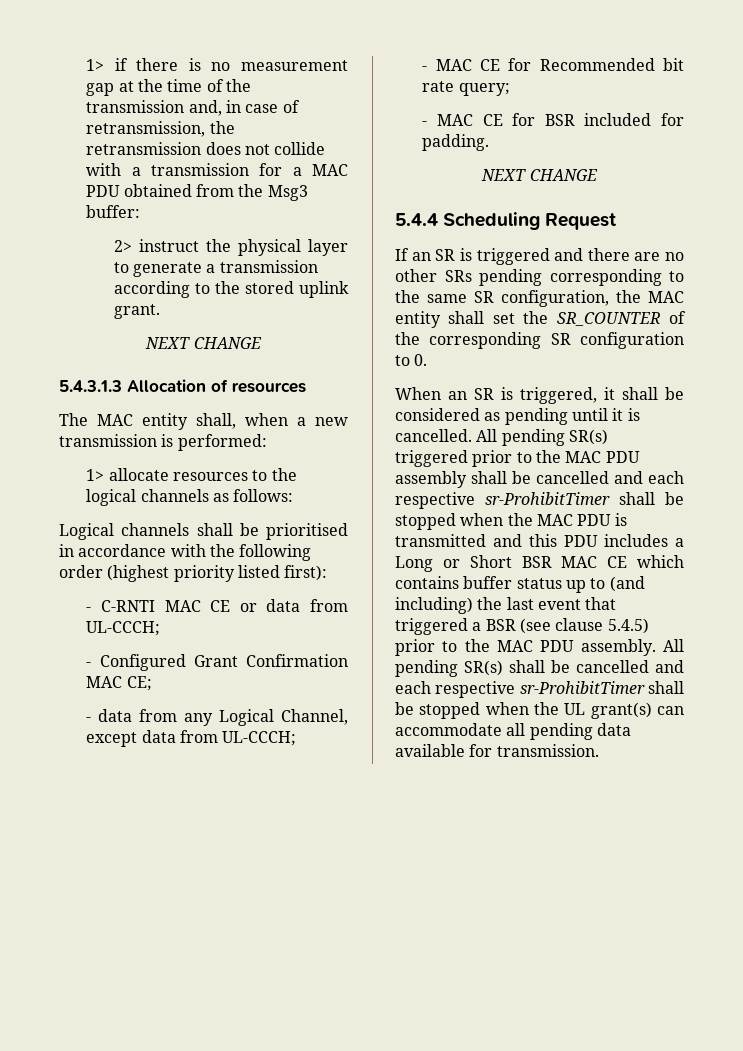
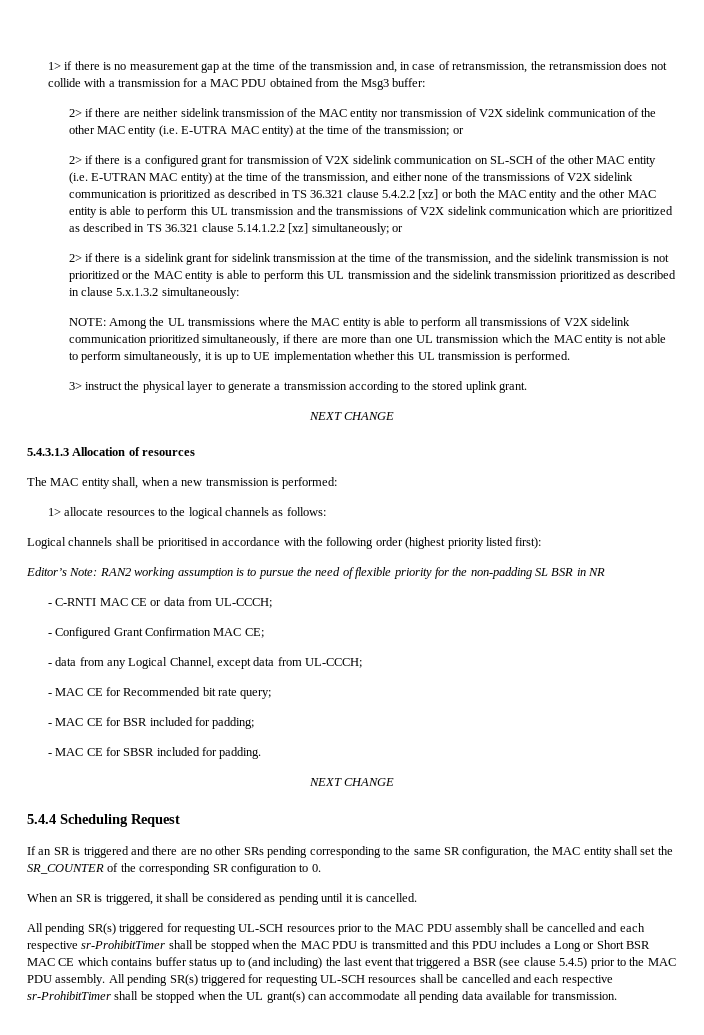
- 2> instruct the physical layer to generate a transmission according to the stored uplink grant.
+ 2> if there are neither sidelink transmission of the MAC entity nor transmission of V2X sidelink communication of the other MAC entity (i.e. E-UTRA MAC entity) at the time of the transmission; or
+ 2> if there is a configured grant for transmission of V2X sidelink communication on SL-SCH of the other MAC entity (i.e. E-UTRAN MAC entity) at the time of the transmission, and either none of the transmissions of V2X sidelink communication is prioritized as described in TS 36.321 clause 5.4.2.2 [xz] or both the MAC entity and the other MAC entity is able to perform this UL transmission and the transmissions of V2X sidelink communication which are prioritized as described in TS 36.321 clause 5.14.1.2.2 [xz] simultaneously; or
+ 2> if there is a sidelink grant for sidelink transmission at the time of the transmission, and the sidelink transmission is not prioritized or the MAC entity is able to perform this UL transmission and the sidelink transmission prioritized as described in clause 5.x.1.3.2 simultaneously:
+ NOTE: Among the UL transmissions where the MAC entity is able to perform all transmissions of V2X sidelink communication prioritized simultaneously, if there are more than one UL transmission which the MAC entity is not able to perform simultaneously, it is up to UE implementation whether this UL transmission is performed.
+ 3> instruct the physical layer to generate a transmission according to the stored uplink grant.
+ Editor’s Note: RAN2 working assumption is to pursue the need of flexible priority for the non-padding SL BSR in NR
- - MAC CE for BSR included for padding.
+ - MAC CE for BSR included for padding;
+ - MAC CE for SBSR included for padding.
- When an SR is triggered, it shall be considered as pending until it is cancelled. All pending SR(s) triggered prior to the MAC PDU assembly shall be cancelled and each respective sr-ProhibitTimer shall be stopped when the MAC PDU is transmitted and this PDU includes a Long or Short BSR MAC CE which contains buffer status up to (and including) the last event that triggered a BSR (see clause 5.4.5) prior to the MAC PDU assembly.
+ When an SR is triggered, it shall be considered as pending until it is cancelled.
+ All pending SR(s) triggered for requesting UL-SCH resources prior to the MAC PDU assembly shall be cancelled and each respective sr-ProhibitTimer shall be stopped when the MAC PDU is transmitted and this PDU includes a Long or Short BSR MAC CE which contains buffer status up to (and including) the last event that triggered a BSR (see clause 5.4.5) prior to the MAC PDU assembly.
- All pending SR(s) shall be cancelled and each respective sr-ProhibitTimer shall be stopped when the UL grant(s) can accommodate all pending data available for transmission.
+ All pending SR(s) triggered for requesting UL-SCH resources shall be cancelled and each respective sr-ProhibitTimer shall be stopped when the UL grant(s) can accommodate all pending data available for transmission.

